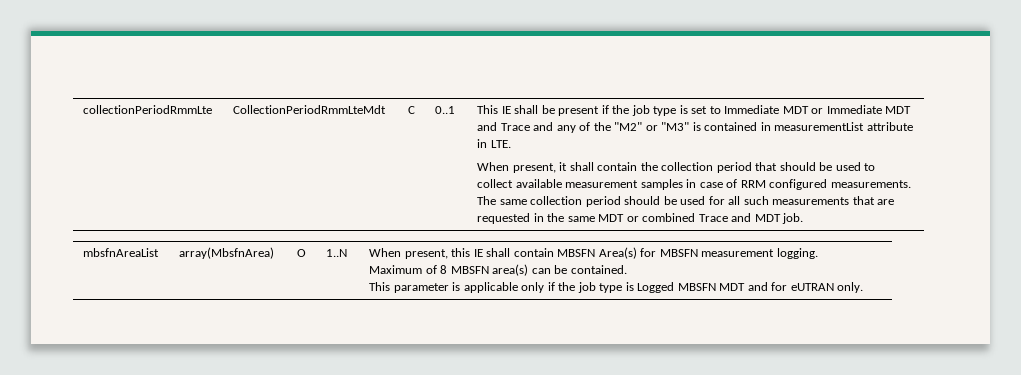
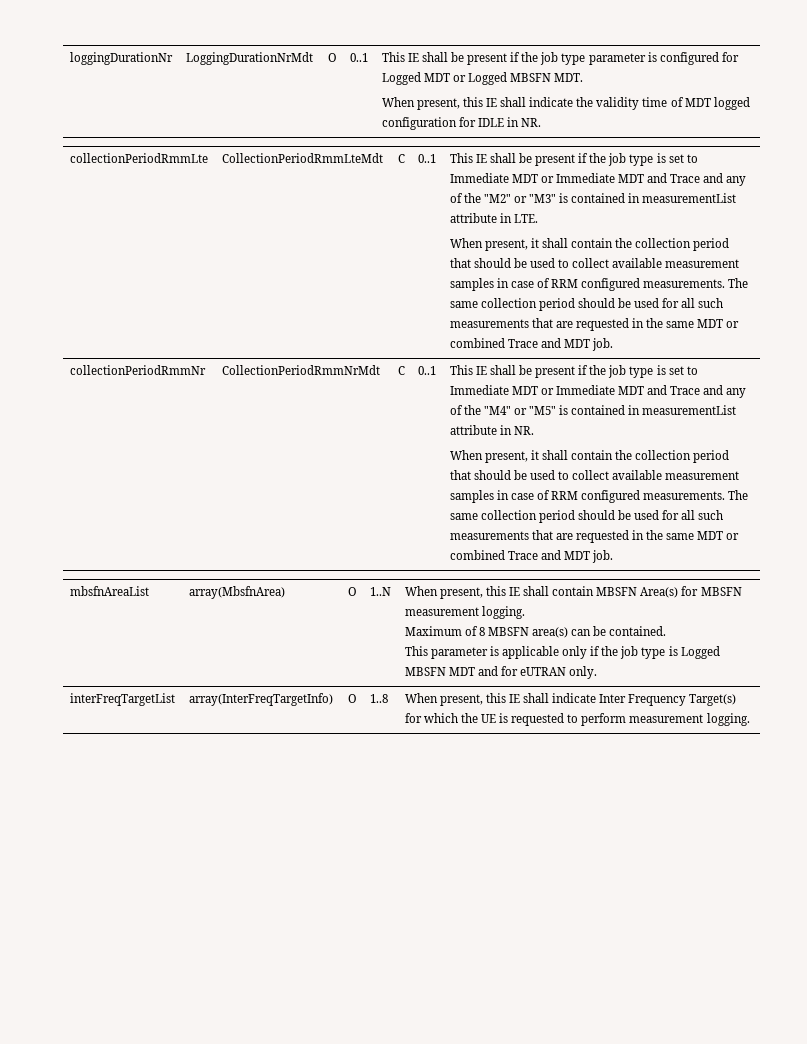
+ loggingDurationNr | LoggingDurationNrMdt | O | 0..1 | This IE shall be present if the job type parameter is configured for Logged MDT or Logged MBSFN MDT.
+ When present, this IE shall indicate the validity time of MDT logged configuration for IDLE in NR.
+ collectionPeriodRmmNr | CollectionPeriodRmmNrMdt | C | 0..1 | This IE shall be present if the job type is set to Immediate MDT or Immediate MDT and Trace and any of the "M4" or "M5" is contained in measurementList attribute in NR.
+ When present, it shall contain the collection period that should be used to collect available measurement samples in case of RRM configured measurements. The same collection period should be used for all such measurements that are requested in the same MDT or combined Trace and MDT job.
+ interFreqTargetList | array(InterFreqTargetInfo) | O | 1..8 | When present, this IE shall indicate Inter Frequency Target(s) for which the UE is requested to perform measurement logging.

